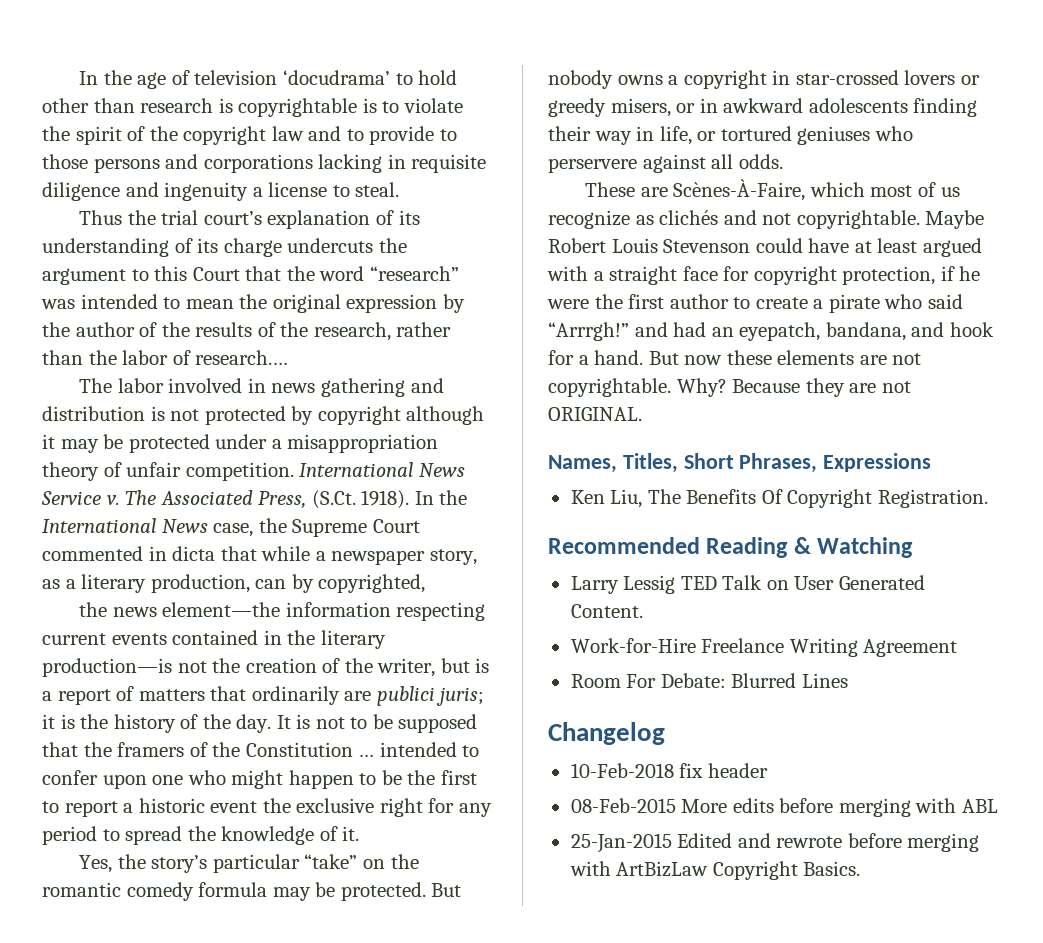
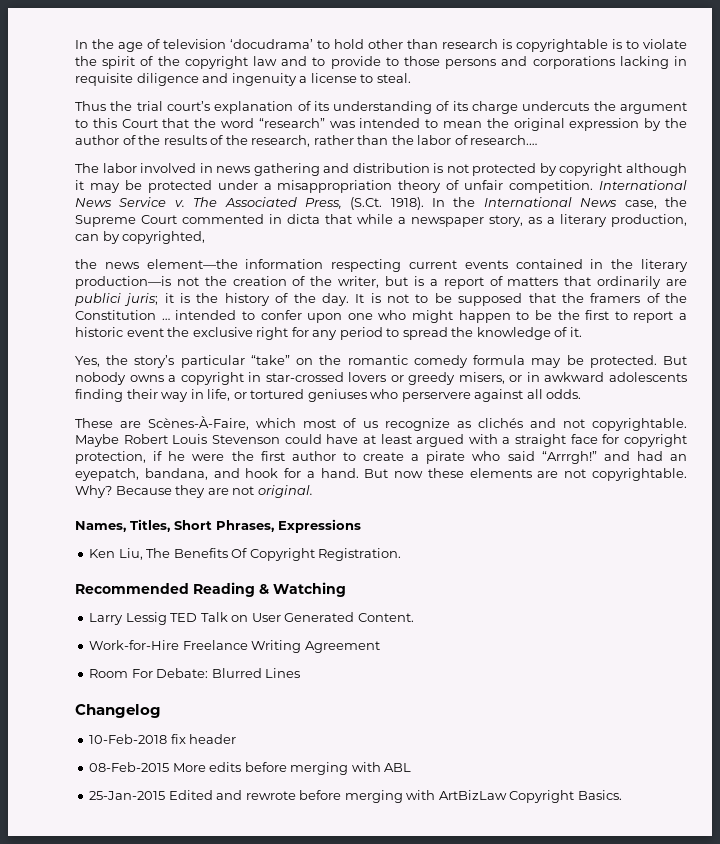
- Because they are not ORIGINAL.
+ Because they are not original.

